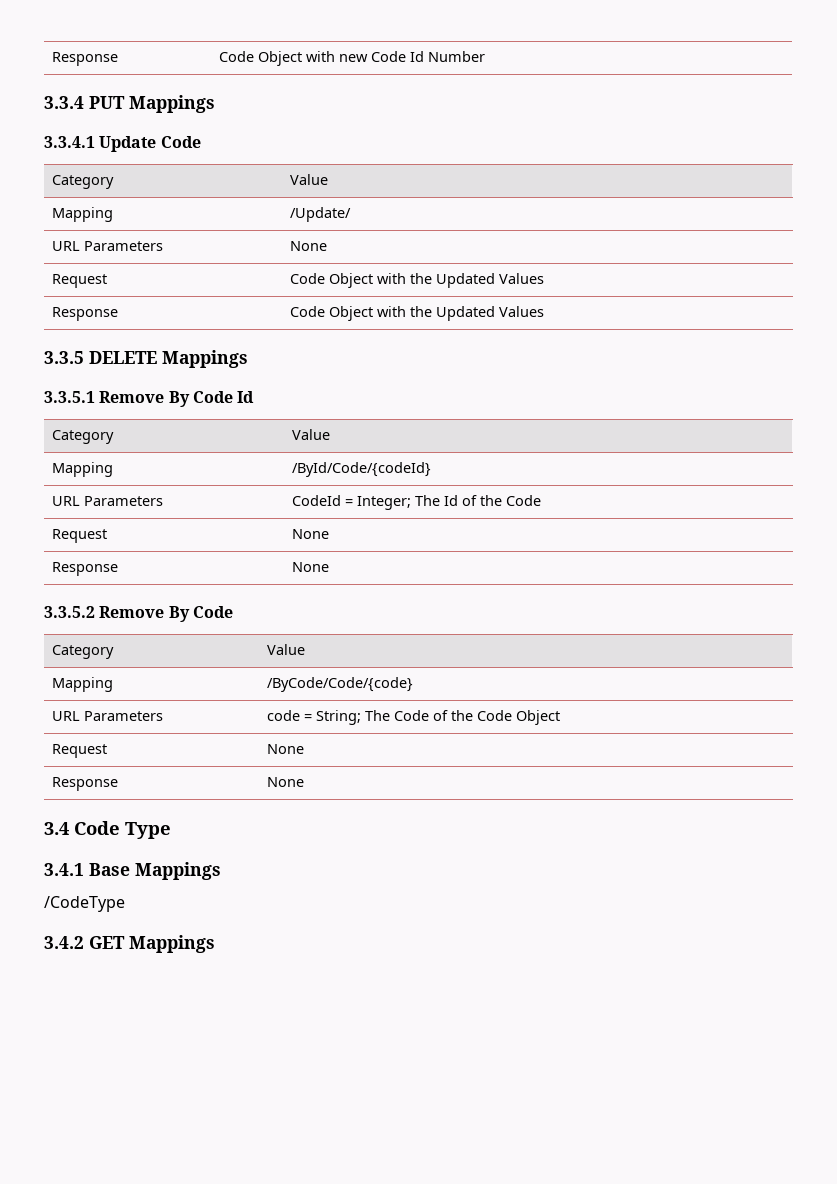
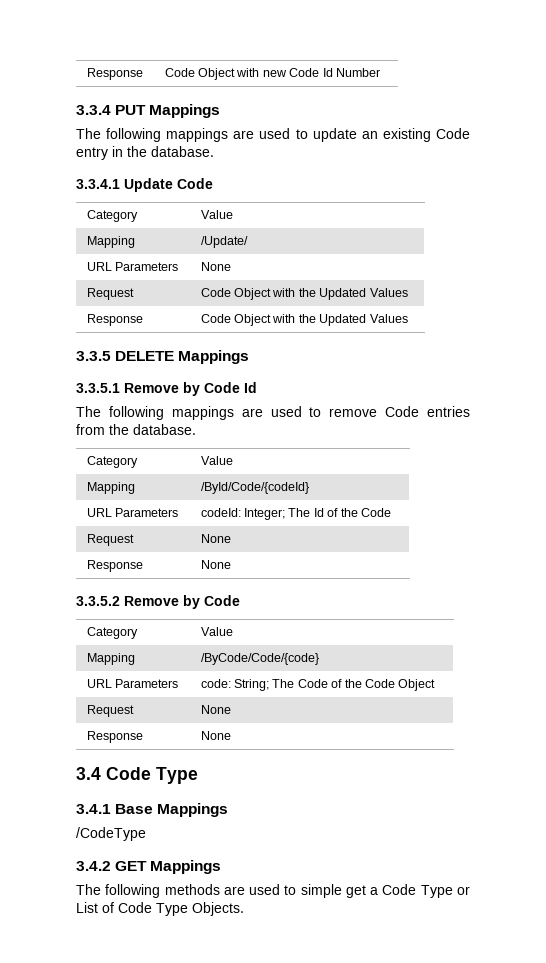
+ The following mappings are used to update an existing Code entry in the database.
- 3.3.5.1 Remove By Code Id
+ 3.3.5.1 Remove by Code Id
+ The following mappings are used to remove Code entries from the database.
- URL Parameters | CodeId = Integer; The Id of the Code
+ URL Parameters | codeId: Integer; The Id of the Code
- 3.3.5.2 Remove By Code
+ 3.3.5.2 Remove by Code
- URL Parameters | code = String; The Code of the Code Object
+ URL Parameters | code: String; The Code of the Code Object
+ The following methods are used to simple get a Code Type or List of Code Type Objects.

